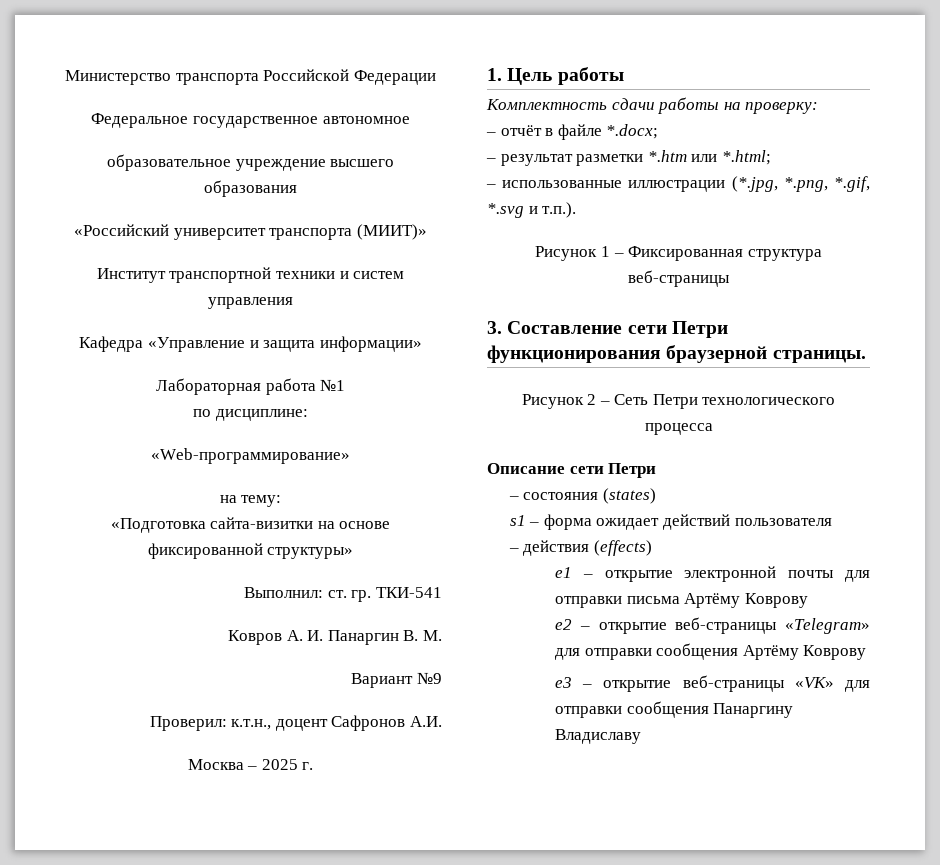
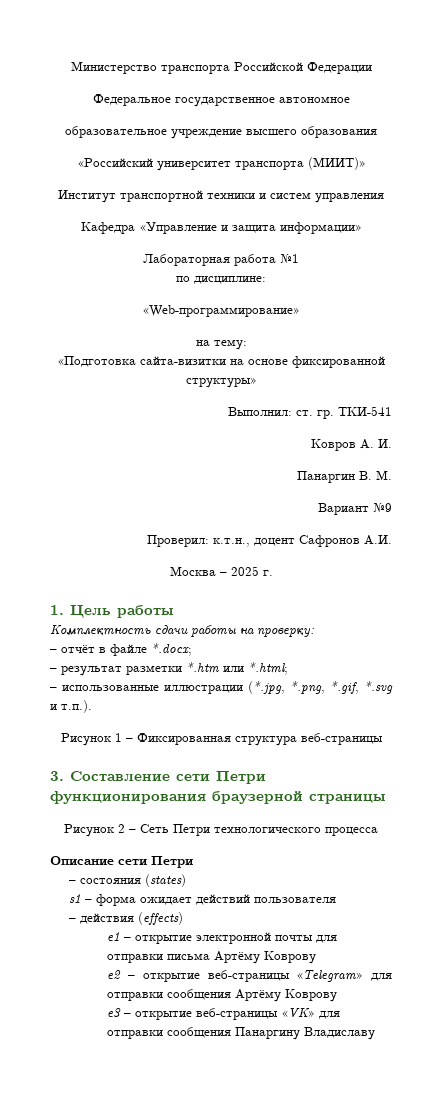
- Ковров А. И. Панаргин В. М.
+ Ковров А. И.
+ Панаргин В. М.
- 3. Составление сети Петри функционирования браузерной страницы.
+ 3. Составление сети Петри функционирования браузерной страницы

